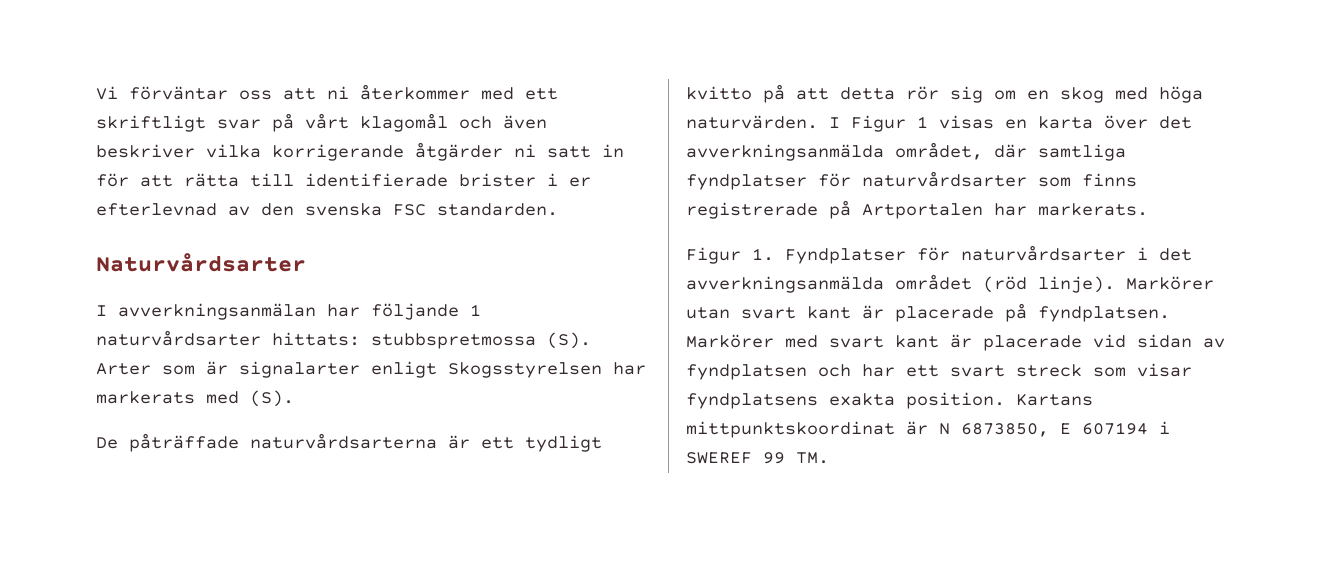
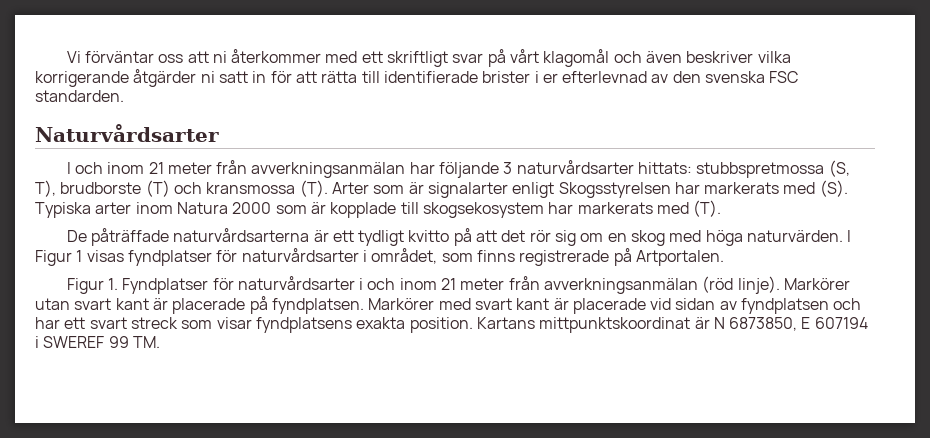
- I avverkningsanmälan har följande 1 naturvårdsarter hittats: stubbspretmossa (S). Arter som är signalarter enligt Skogsstyrelsen har markerats med (S).
+ I och inom 21 meter från avverkningsanmälan har följande 3 naturvårdsarter hittats: stubbspretmossa (S, T), brudborste (T) och kransmossa (T). Arter som är signalarter enligt Skogsstyrelsen har markerats med (S). Typiska arter inom Natura 2000 som är kopplade till skogsekosystem har markerats med (T).
- De påträffade naturvårdsarterna är ett tydligt kvitto på att detta rör sig om en skog med höga naturvärden.
+ De påträffade naturvårdsarterna är ett tydligt kvitto på att det rör sig om en skog med höga naturvärden.
- I Figur 1 visas en karta över det avverkningsanmälda området, där samtliga fyndplatser för naturvårdsarter som finns registrerade på Artportalen har markerats.
+ I Figur 1 visas fyndplatser för naturvårdsarter i området, som finns registrerade på Artportalen.
- Figur 1. Fyndplatser för naturvårdsarter i det avverkningsanmälda området (röd linje).
+ Figur 1. Fyndplatser för naturvårdsarter i och inom 21 meter från avverkningsanmälan (röd linje).

